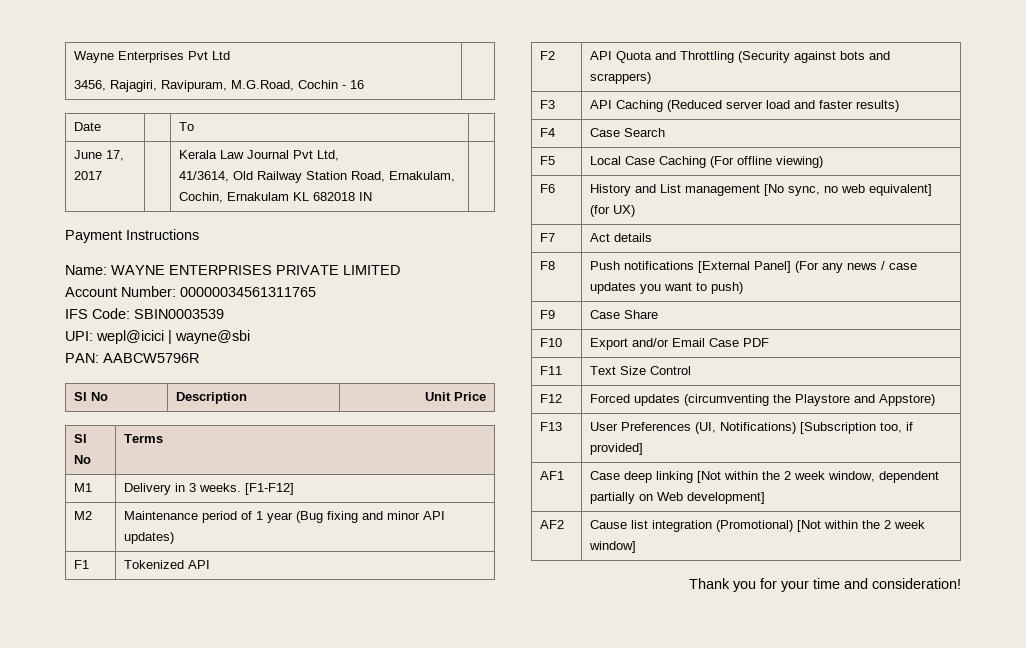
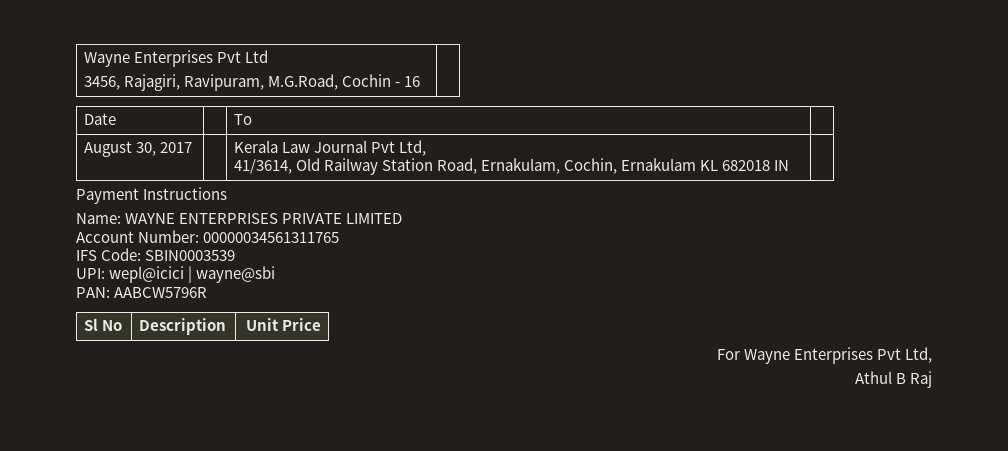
- June 17, 2017 | | Kerala Law Journal Pvt Ltd,
+ August 30, 2017 | | Kerala Law Journal Pvt Ltd,
- Sl No | Terms
- M1 | Delivery in 3 weeks. [F1-F12]
- M2 | Maintenance period of 1 year (Bug fixing and minor API updates)
- F1 | Tokenized API
- F2 | API Quota and Throttling (Security against bots and scrappers)
- F3 | API Caching (Reduced server load and faster results)
- F4 | Case Search
- F5 | Local Case Caching (For offline viewing)
- F6 | History and List management [No sync, no web equivalent] (for UX)
- F7 | Act details
- F8 | Push notifications [External Panel] (For any news / case updates you want to push)
- F9 | Case Share
- F10 | Export and/or Email Case PDF
- F11 | Text Size Control
- F12 | Forced updates (circumventing the Playstore and Appstore)
- F13 | User Preferences (UI, Notifications) [Subscription too, if provided]
- AF1 | Case deep linking [Not within the 2 week window, dependent partially on Web development]
- AF2 | Cause list integration (Promotional) [Not within the 2 week window]
- Thank you for your time and consideration!
+ For Wayne Enterprises Pvt Ltd,
+ Athul B Raj

